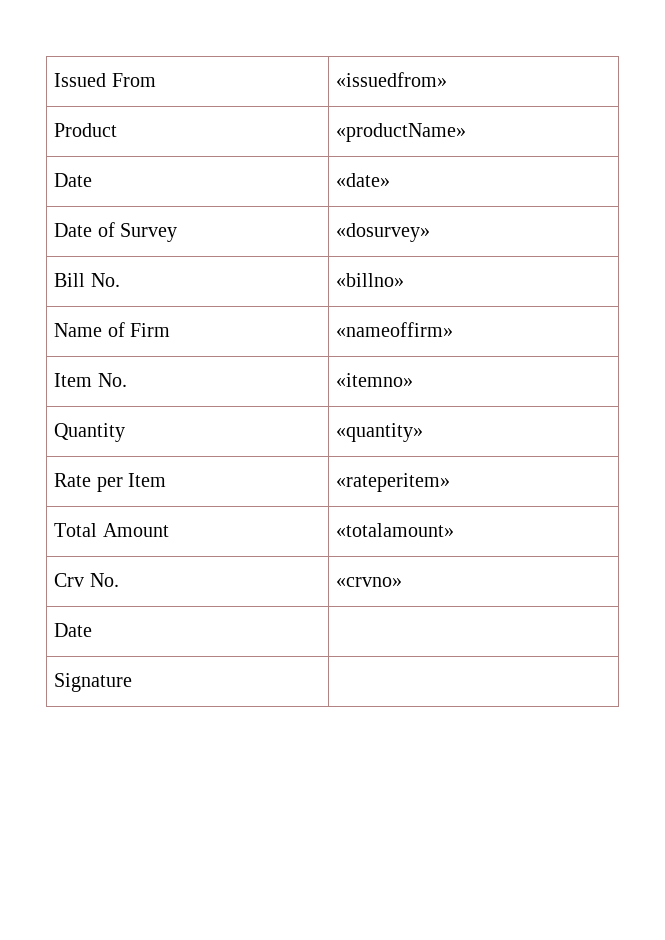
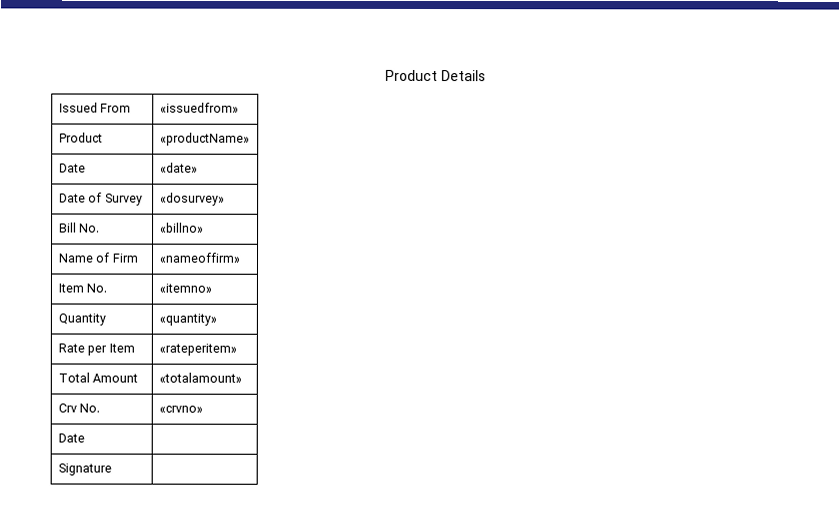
+ Product Details

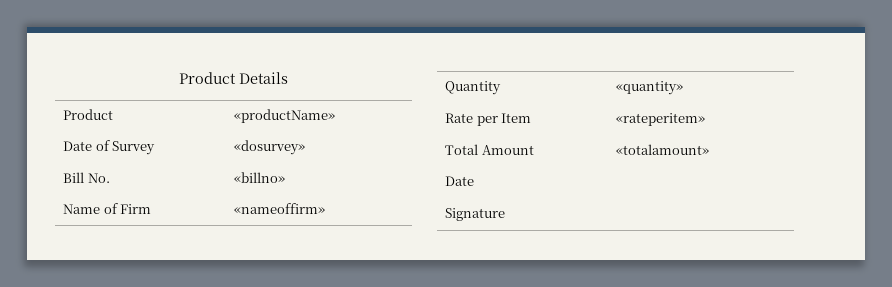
- Issued From | «issuedfrom»
- Date | «date»
- Item No. | «itemno»
- Crv No. | «crvno»

